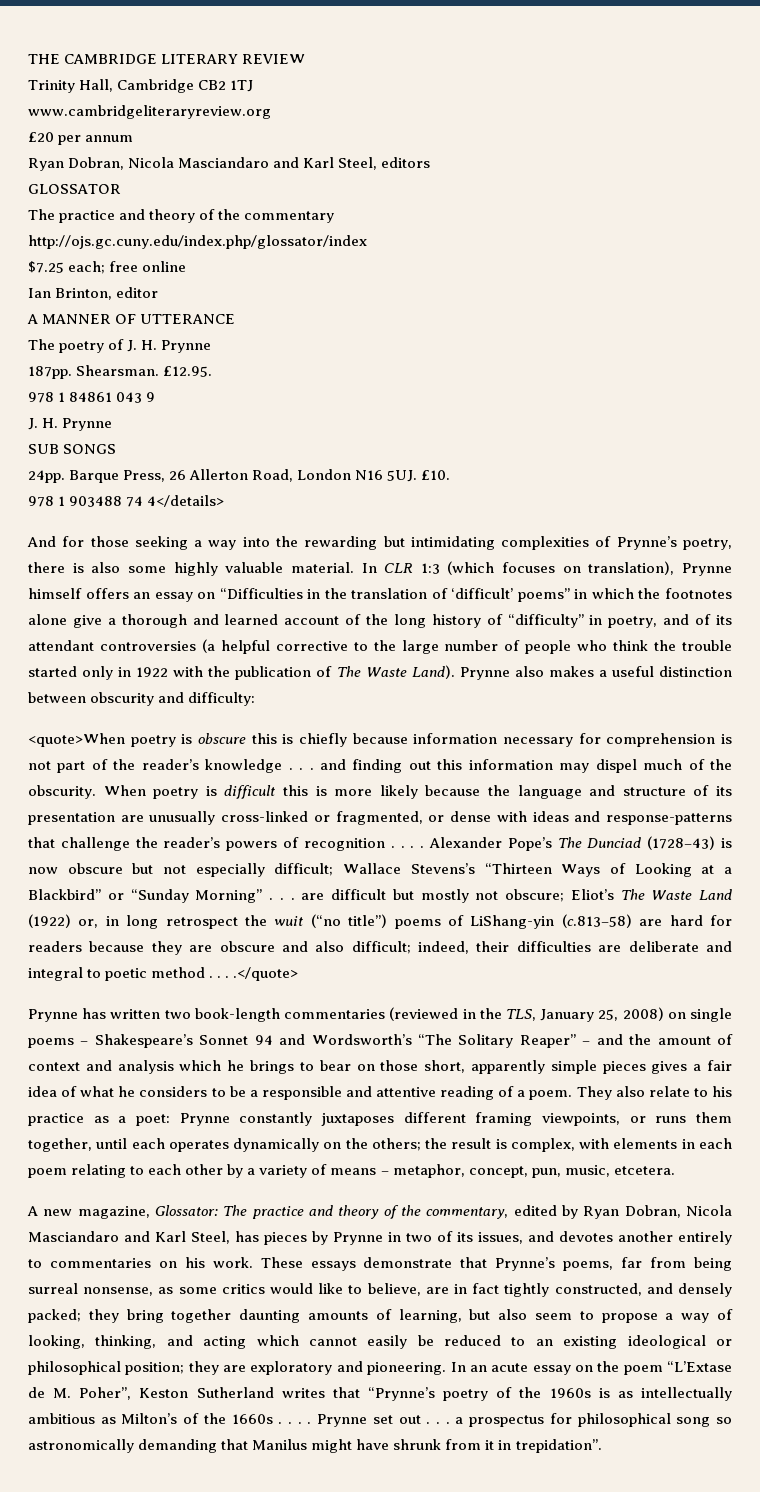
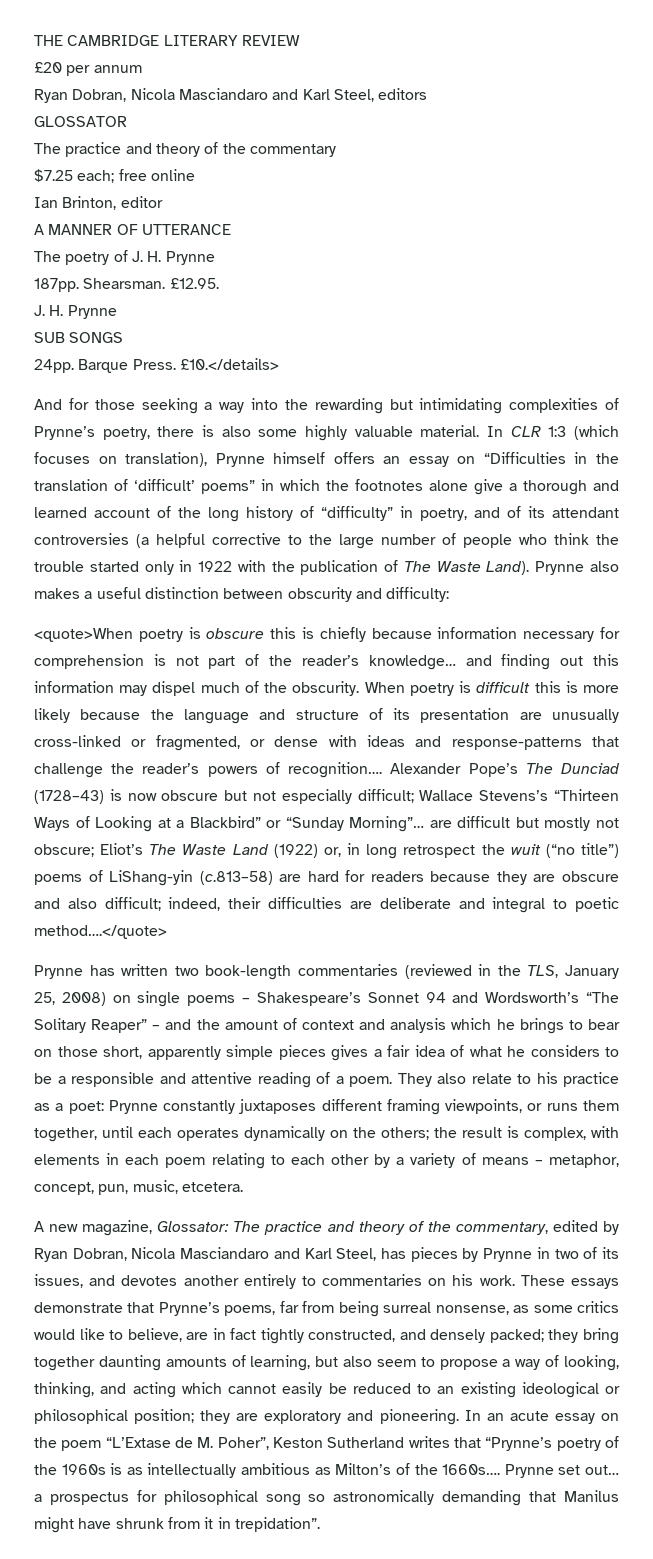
- Trinity Hall, Cambridge CB2 1TJ
- www.cambridgeliteraryreview.org
- http://ojs.gc.cuny.edu/index.php/glossator/index
- 978 1 84861 043 9
- Barque Press, 26 Allerton Road, London N16 5UJ. £10.
- 978 1 903488 74 4</details>
+ Barque Press. £10.</details>
- <quote>When poetry is obscure this is chiefly because information necessary for comprehension is not part of the reader’s knowledge . . . and finding out this information may dispel much of the obscurity.
+ <quote>When poetry is obscure this is chiefly because information necessary for comprehension is not part of the reader’s knowledge… and finding out this information may dispel much of the obscurity.
- When poetry is difficult this is more likely because the language and structure of its presentation are unusually cross-linked or fragmented, or dense with ideas and response-patterns that challenge the reader’s powers of recognition . . . .
+ When poetry is difficult this is more likely because the language and structure of its presentation are unusually cross-linked or fragmented, or dense with ideas and response-patterns that challenge the reader’s powers of recognition….
- Wallace Stevens’s “Thirteen Ways of Looking at a Blackbird” or “Sunday Morning” . . . are difficult but mostly not obscure;
+ Wallace Stevens’s “Thirteen Ways of Looking at a Blackbird” or “Sunday Morning”… are difficult but mostly not obscure;
- indeed, their difficulties are deliberate and integral to poetic method . . . .</quote>
+ indeed, their difficulties are deliberate and integral to poetic method….</quote>
- In an acute essay on the poem “L’Extase de M. Poher”, Keston Sutherland writes that “Prynne’s poetry of the 1960s is as intellectually ambitious as Milton’s of the 1660s . . . . Prynne set out . . . a prospectus for philosophical song so astronomically demanding that Manilus might have shrunk from it in trepidation”.
+ In an acute essay on the poem “L’Extase de M. Poher”, Keston Sutherland writes that “Prynne’s poetry of the 1960s is as intellectually ambitious as Milton’s of the 1660s…. Prynne set out… a prospectus for philosophical song so astronomically demanding that Manilus might have shrunk from it in trepidation”.

